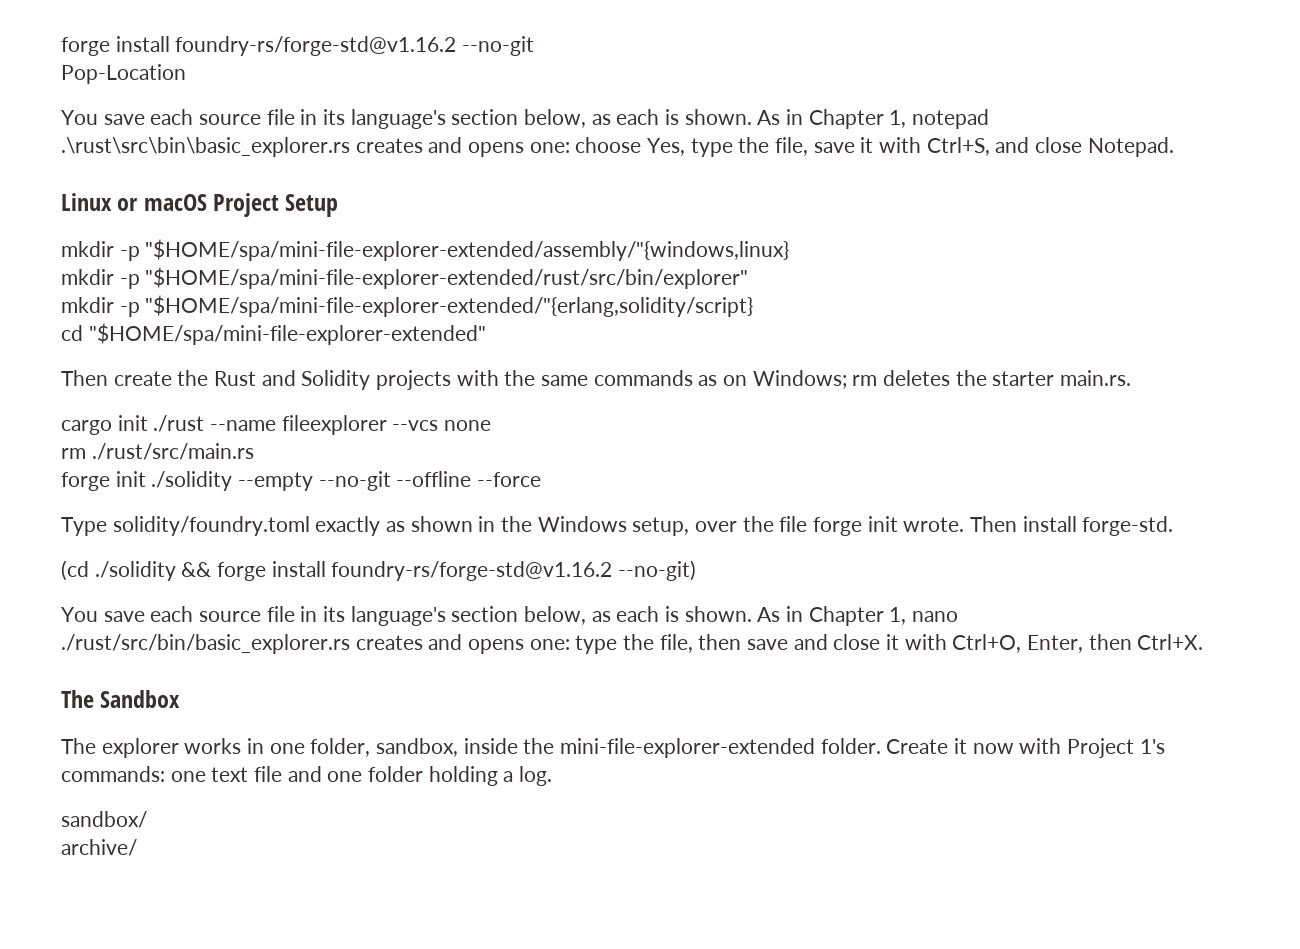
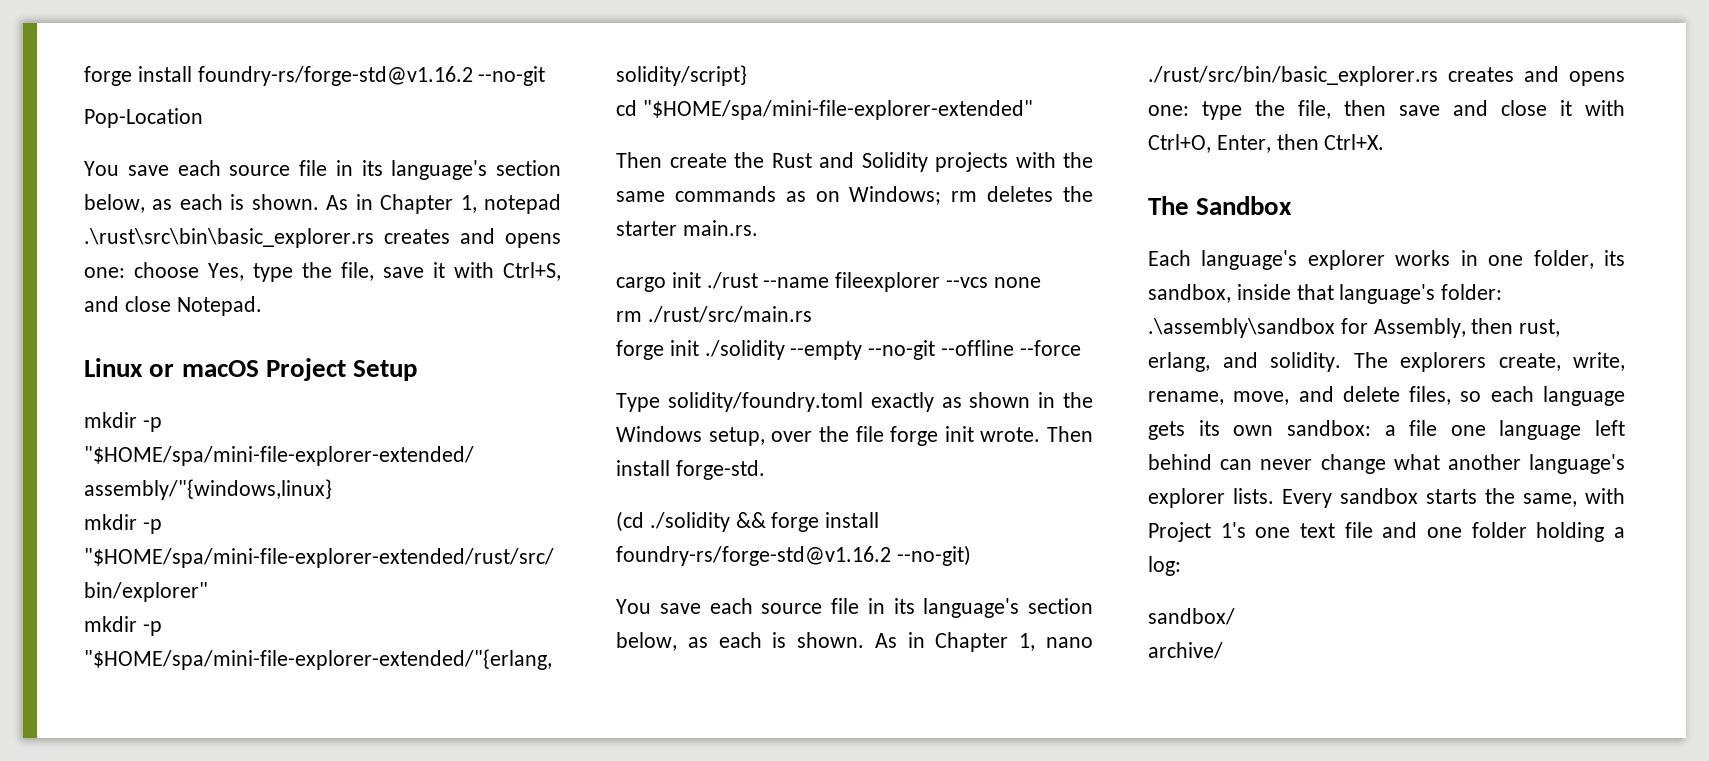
- The explorer works in one folder, sandbox, inside the mini-file-explorer-extended folder. Create it now with Project 1's commands: one text file and one folder holding a log.
+ Each language's explorer works in one folder, its sandbox, inside that language's folder: .\assembly\sandbox for Assembly, then rust, erlang, and solidity. The explorers create, write, rename, move, and delete files, so each language gets its own sandbox: a file one language left behind can never change what another language's explorer lists. Every sandbox starts the same, with Project 1's one text file and one folder holding a log:

